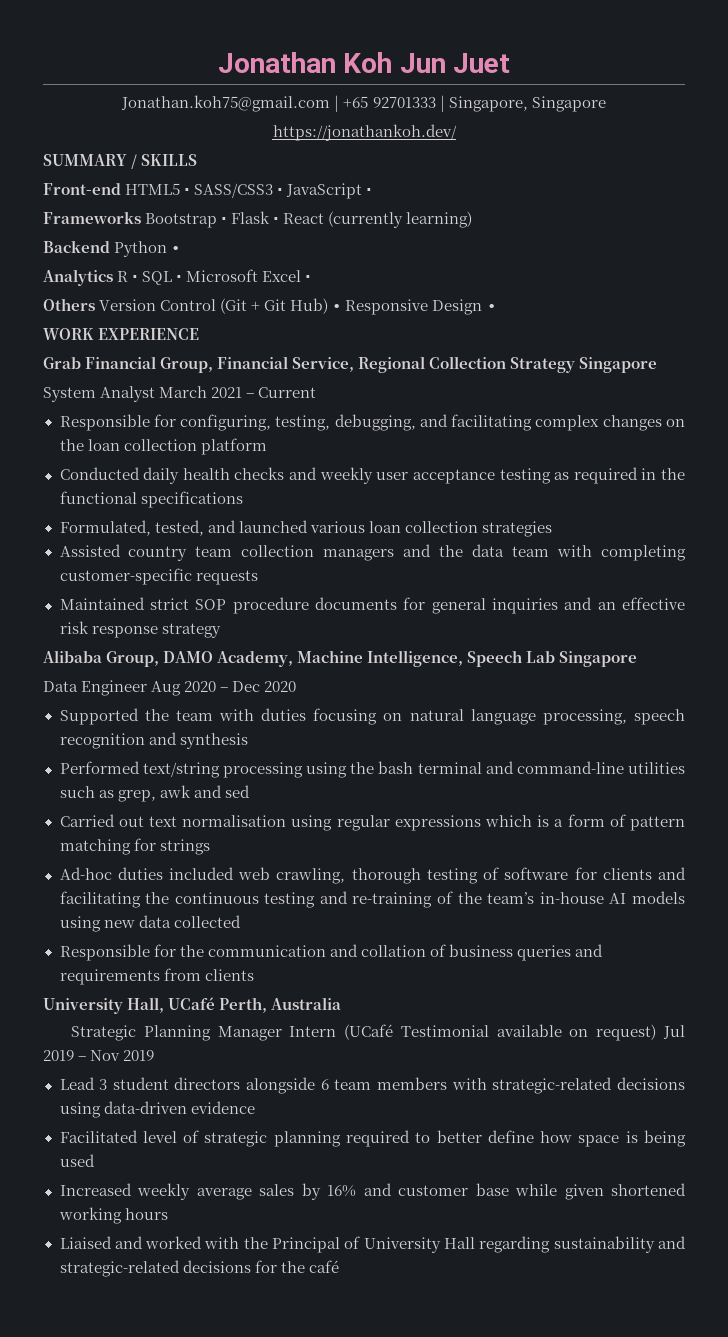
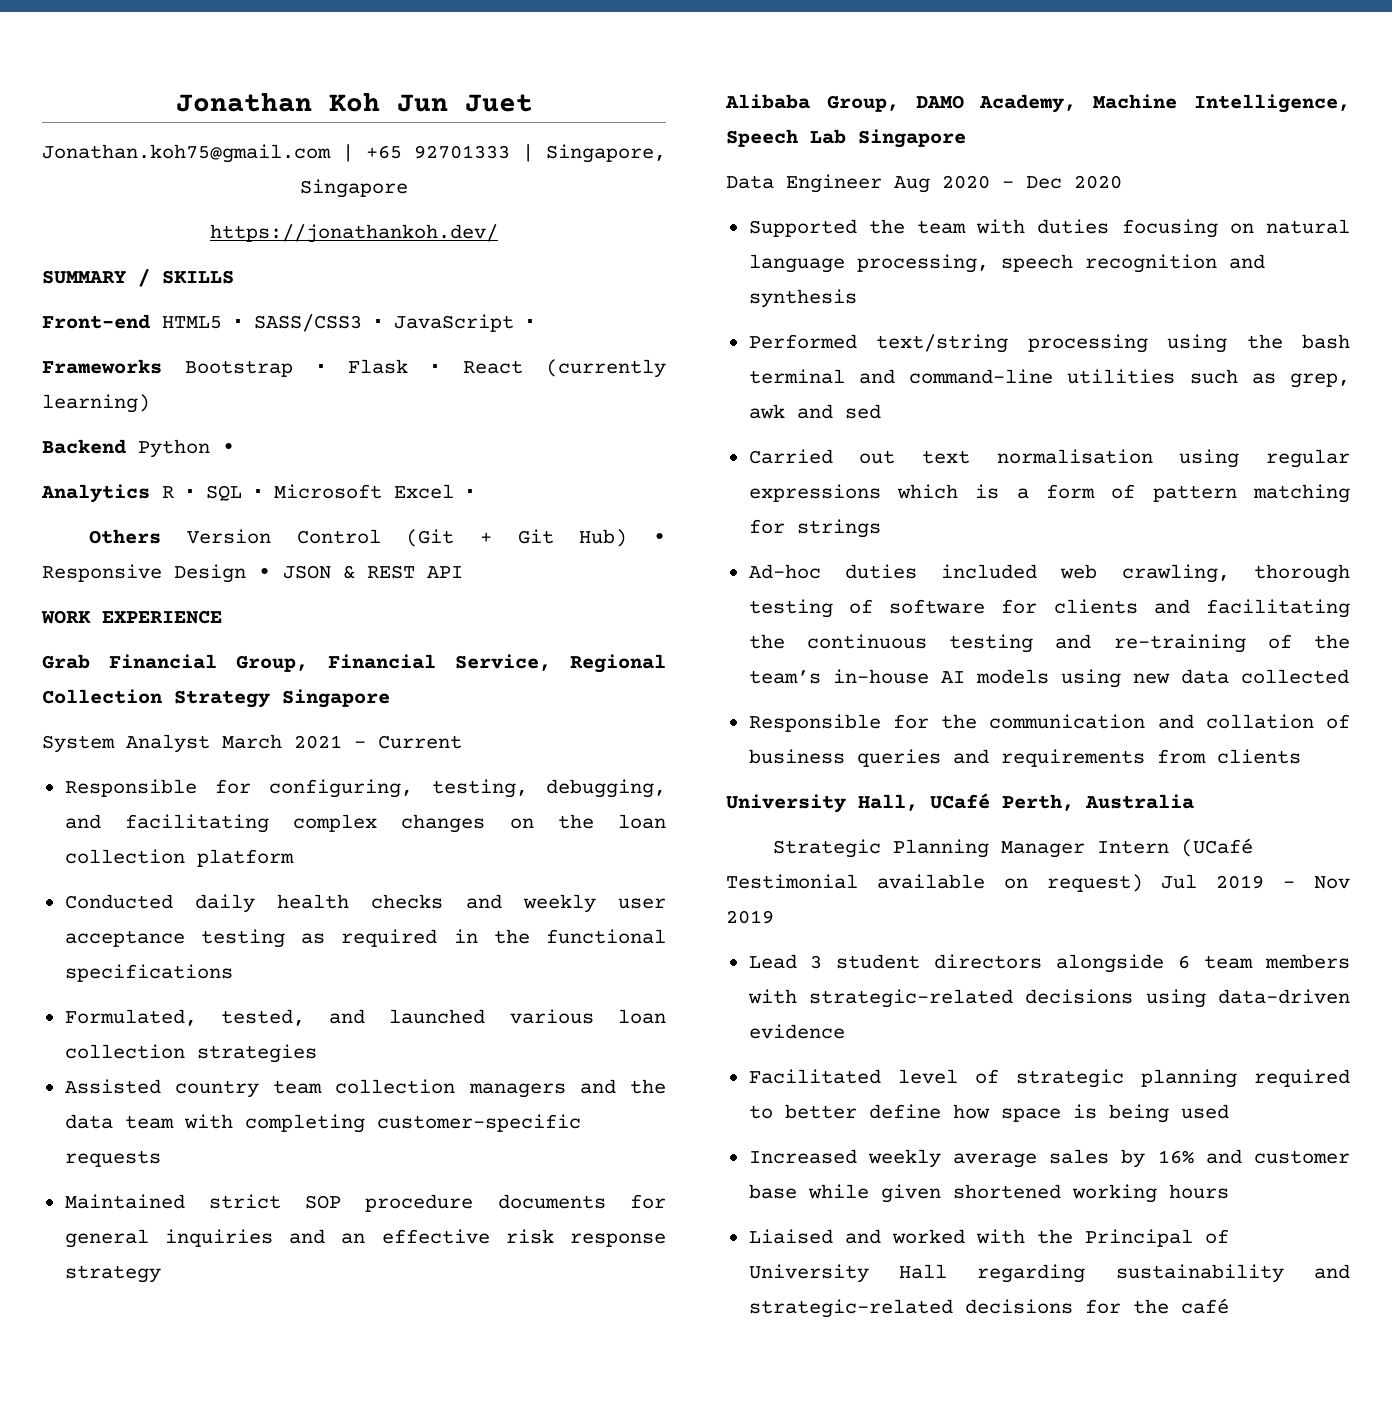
- Others Version Control (Git + Git Hub) ∙ Responsive Design ∙
+ Others Version Control (Git + Git Hub) ∙ Responsive Design ∙ JSON & REST API

